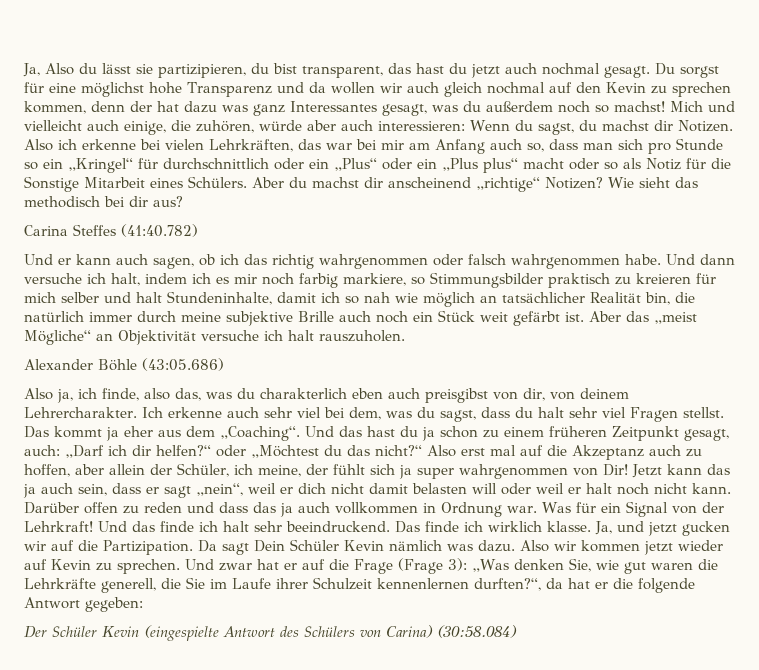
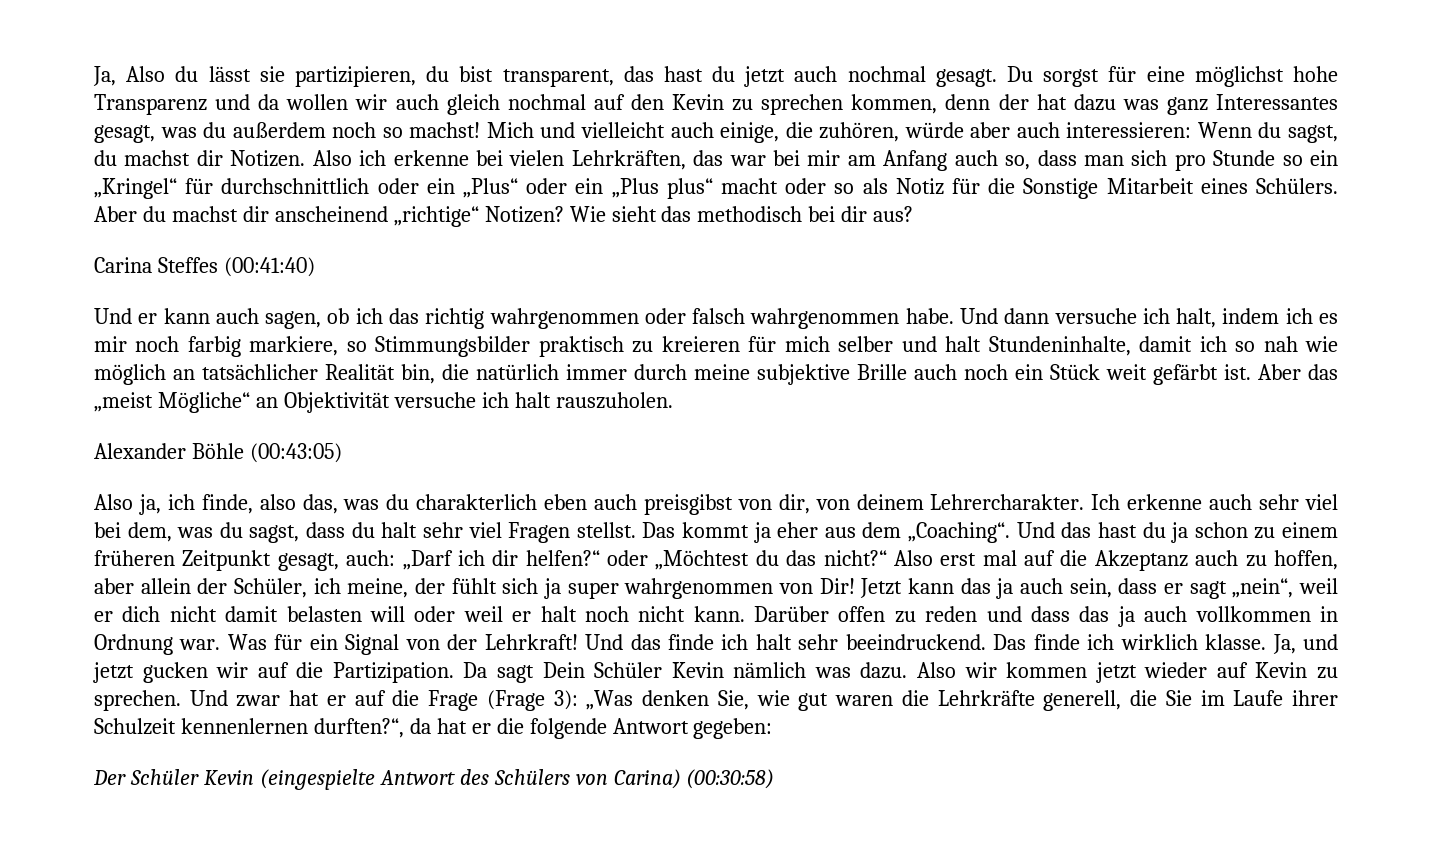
- Carina Steffes (41:40.782)
+ Carina Steffes (00:41:40)
- Alexander Böhle (43:05.686)
+ Alexander Böhle (00:43:05)
- Der Schüler Kevin (eingespielte Antwort des Schülers von Carina) (30:58.084)
+ Der Schüler Kevin (eingespielte Antwort des Schülers von Carina) (00:30:58)

